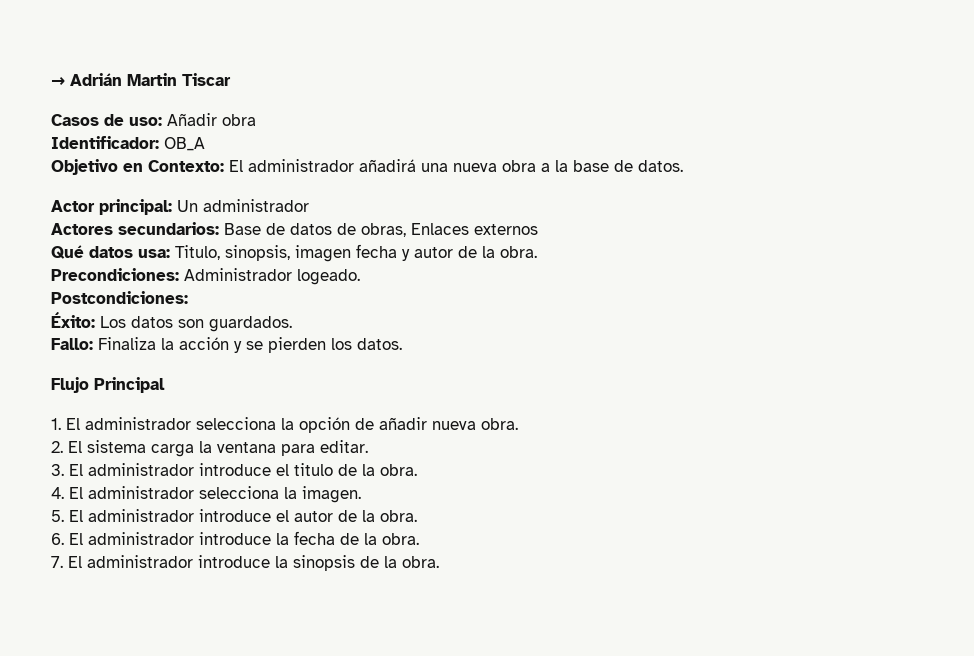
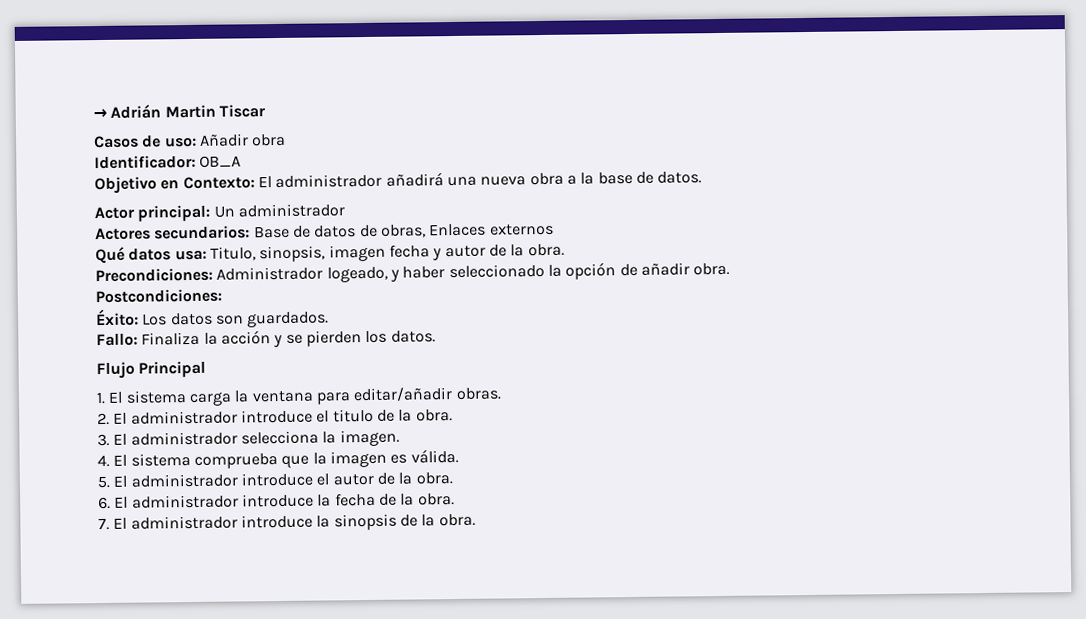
- Precondiciones: Administrador logeado.
+ Precondiciones: Administrador logeado, y haber seleccionado la opción de añadir obra.
- 1. El administrador selecciona la opción de añadir nueva obra.
- 2. El sistema carga la ventana para editar.
- 3. El administrador introduce el titulo de la obra.
+ 1. El sistema carga la ventana para editar/añadir obras.
+ 2. El administrador introduce el titulo de la obra.
- 4. El administrador selecciona la imagen.
+ 3. El administrador selecciona la imagen.
+ 4. El sistema comprueba que la imagen es válida.

